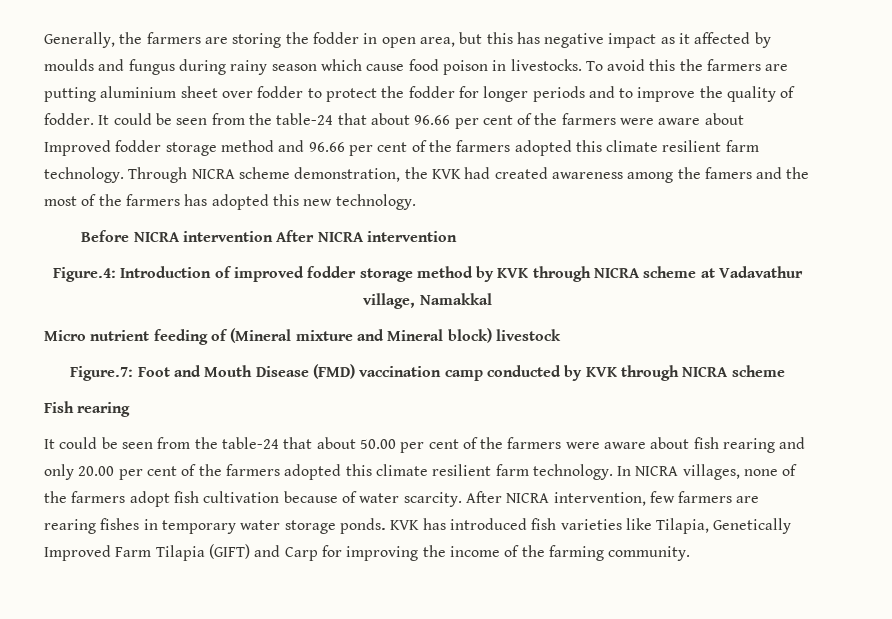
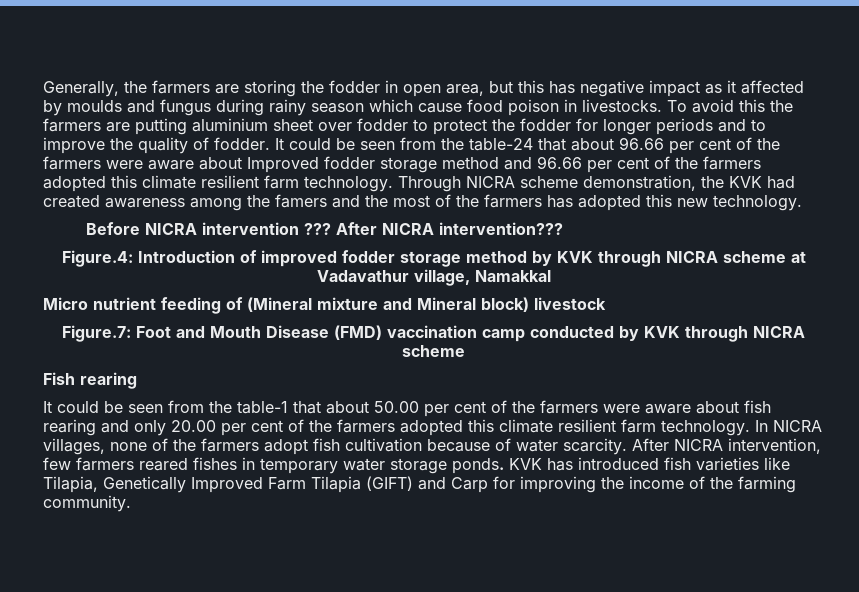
- Before NICRA intervention After NICRA intervention
+ Before NICRA intervention ??? After NICRA intervention???
- It could be seen from the table-24 that about 50.00 per cent of the farmers were aware about fish rearing and only 20.00 per cent of the farmers adopted this climate resilient farm technology.
+ It could be seen from the table-1 that about 50.00 per cent of the farmers were aware about fish rearing and only 20.00 per cent of the farmers adopted this climate resilient farm technology.
- After NICRA intervention, few farmers are rearing fishes in temporary water storage ponds.
+ After NICRA intervention, few farmers reared fishes in temporary water storage ponds.

